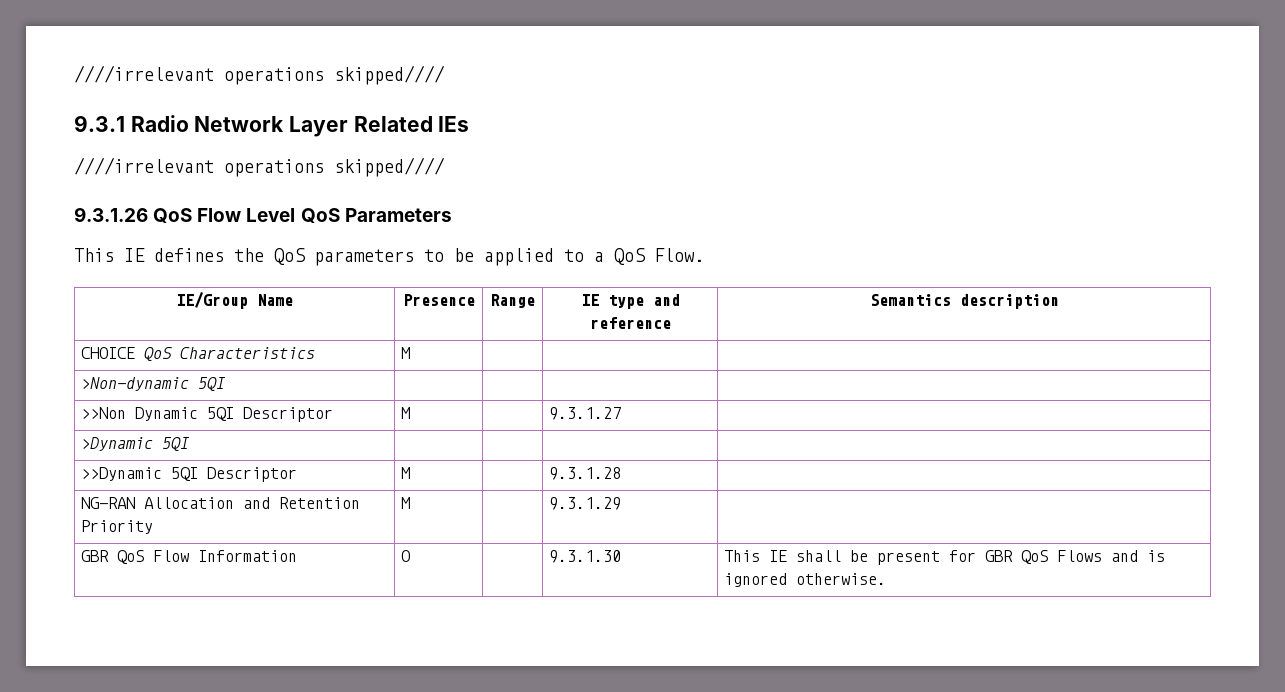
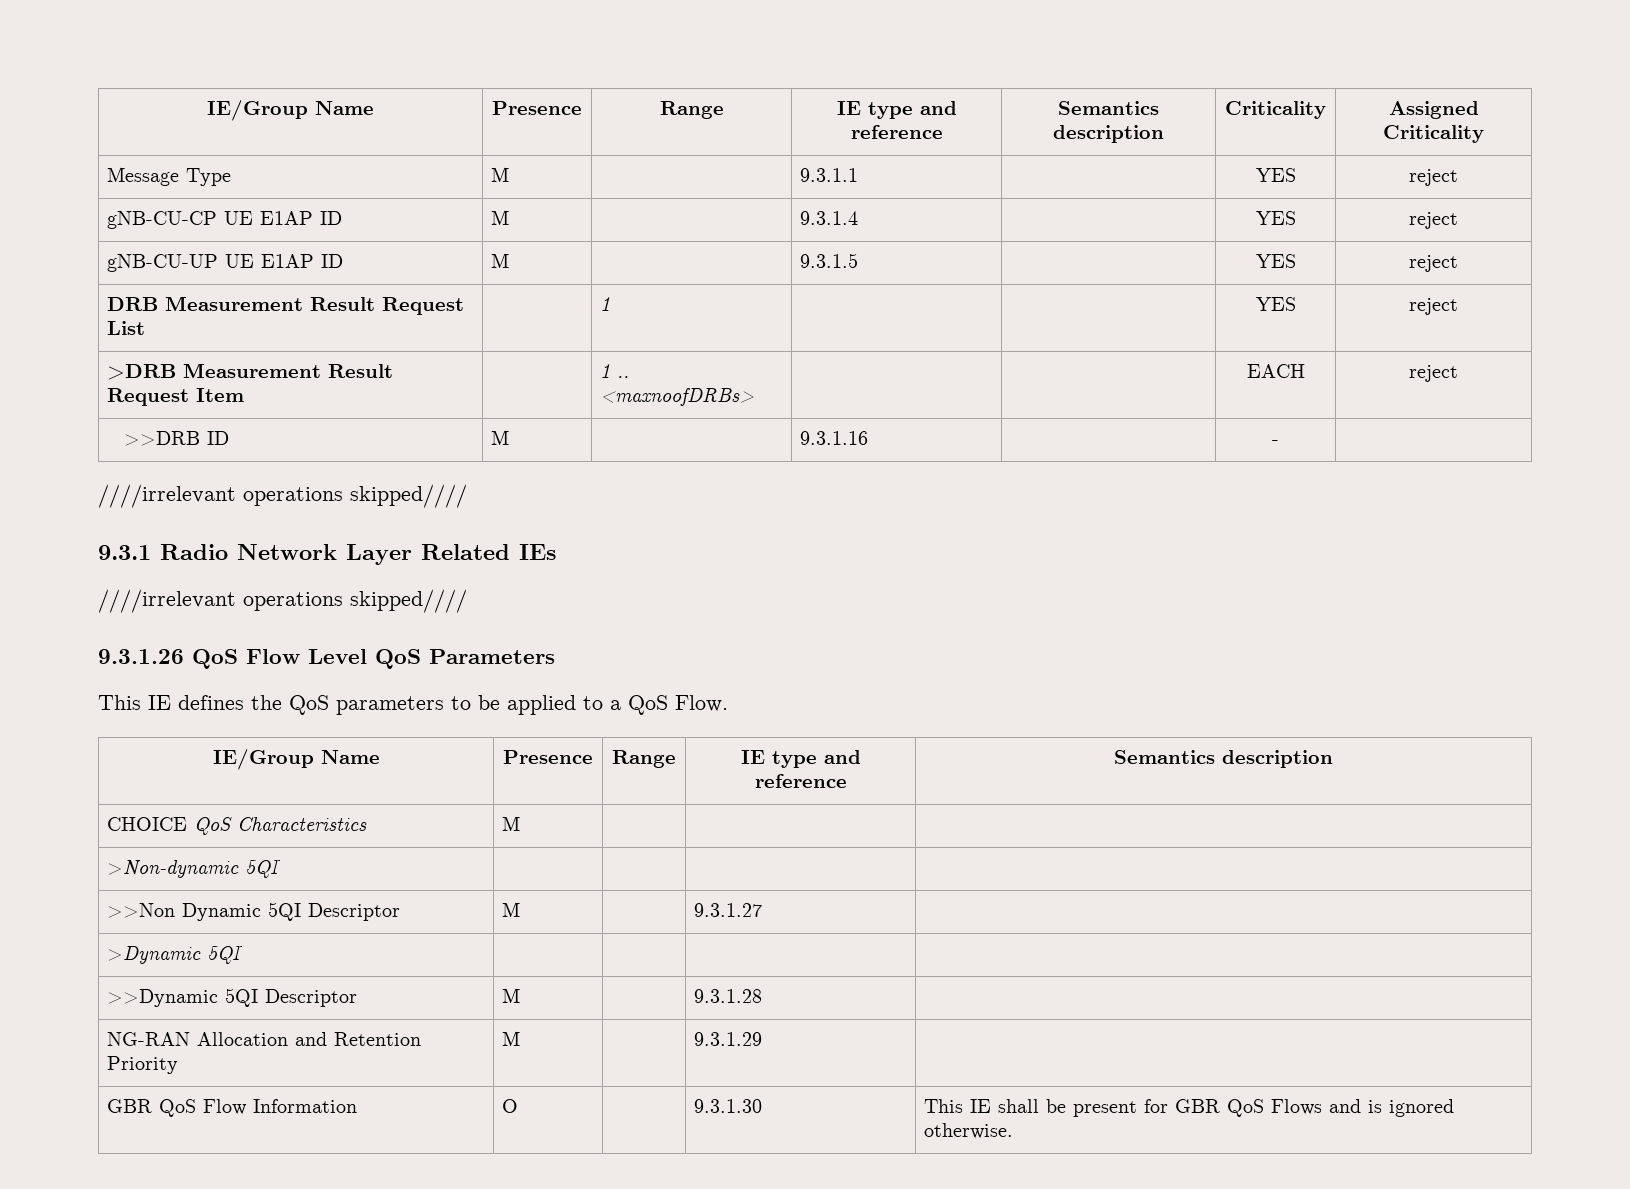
+ IE/Group Name | Presence | Range | IE type and reference | Semantics description | Criticality | Assigned Criticality
+ Message Type | M | | 9.3.1.1 | | YES | reject
+ gNB-CU-CP UE E1AP ID | M | | 9.3.1.4 | | YES | reject
+ gNB-CU-UP UE E1AP ID | M | | 9.3.1.5 | | YES | reject
+ DRB Measurement Result Request List | | 1 | | | YES | reject
+ >DRB Measurement Result Request Item | | 1 .. <maxnoofDRBs> | | | EACH | reject
+ >>DRB ID | M | | 9.3.1.16 | | - |

